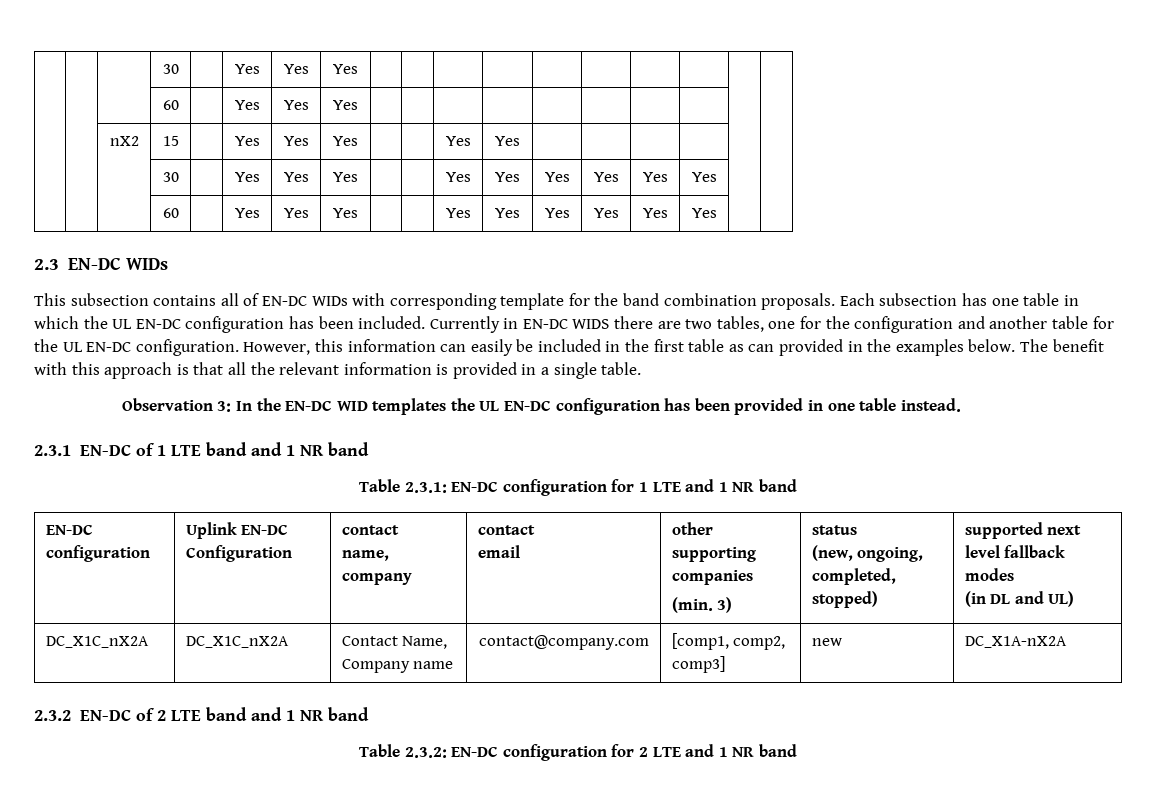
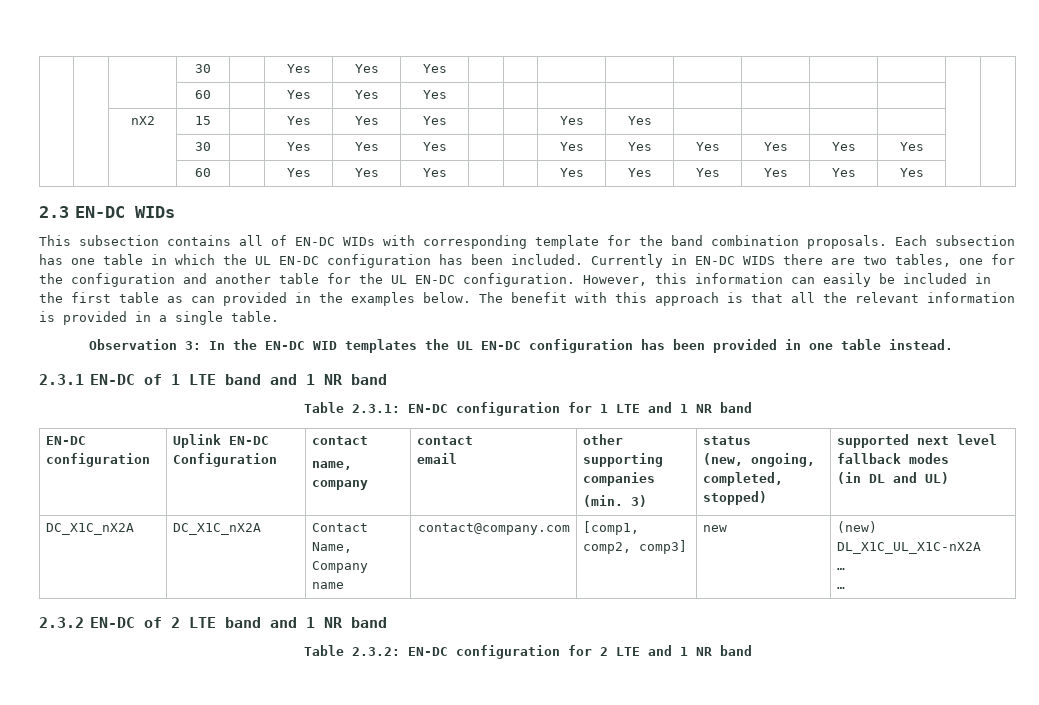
- DC_X1C_nX2A | DC_X1C_nX2A | Contact Name, Company name | contact@company.com | [comp1, comp2, comp3] | new | DC_X1A-nX2A
+ DC_X1C_nX2A | DC_X1C_nX2A | Contact Name, Company name | contact@company.com | [comp1, comp2, comp3] | new | (new) DL_X1C_UL_X1C-nX2A
+ …
+ …

